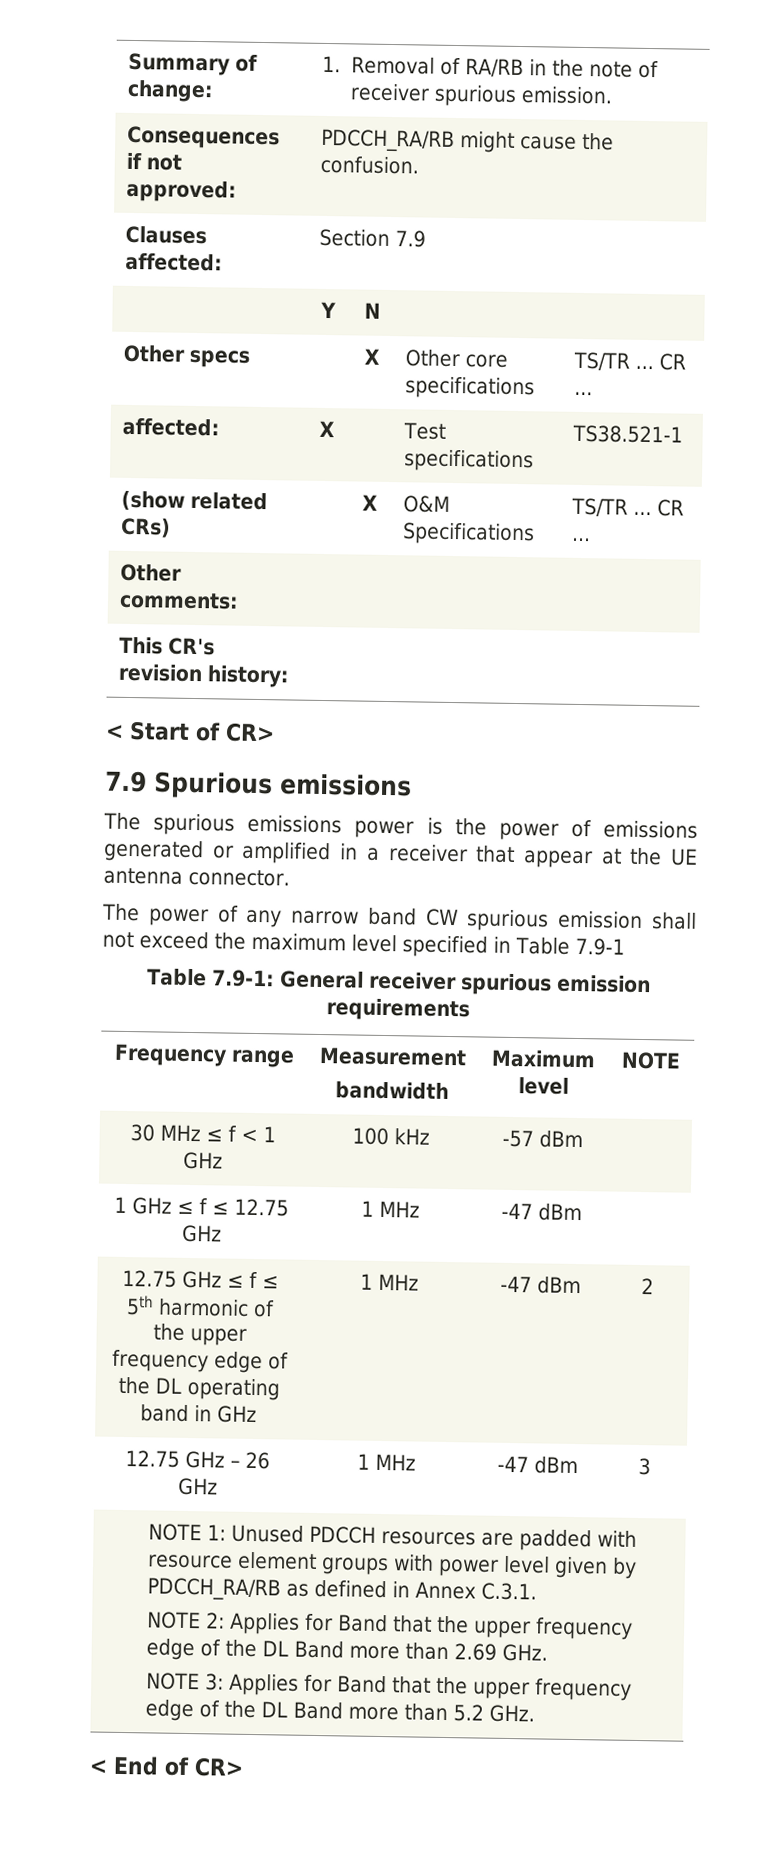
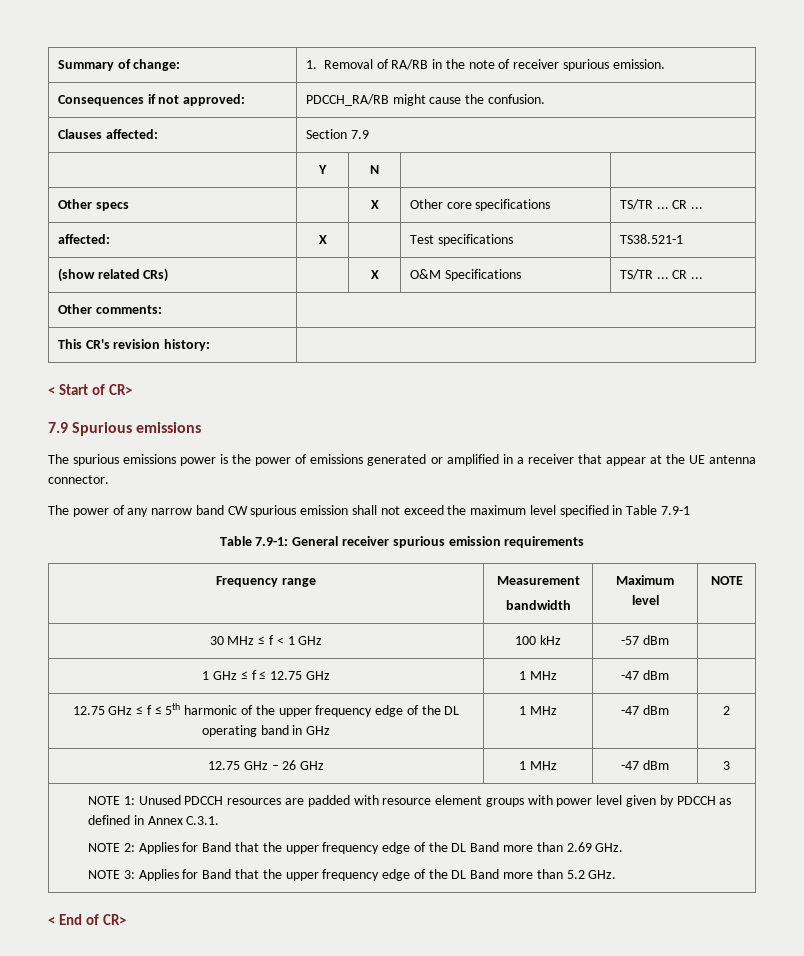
- NOTE 1: Unused PDCCH resources are padded with resource element groups with power level given by PDCCH_RA/RB as defined in Annex C.3.1.
+ NOTE 1: Unused PDCCH resources are padded with resource element groups with power level given by PDCCH as defined in Annex C.3.1.

